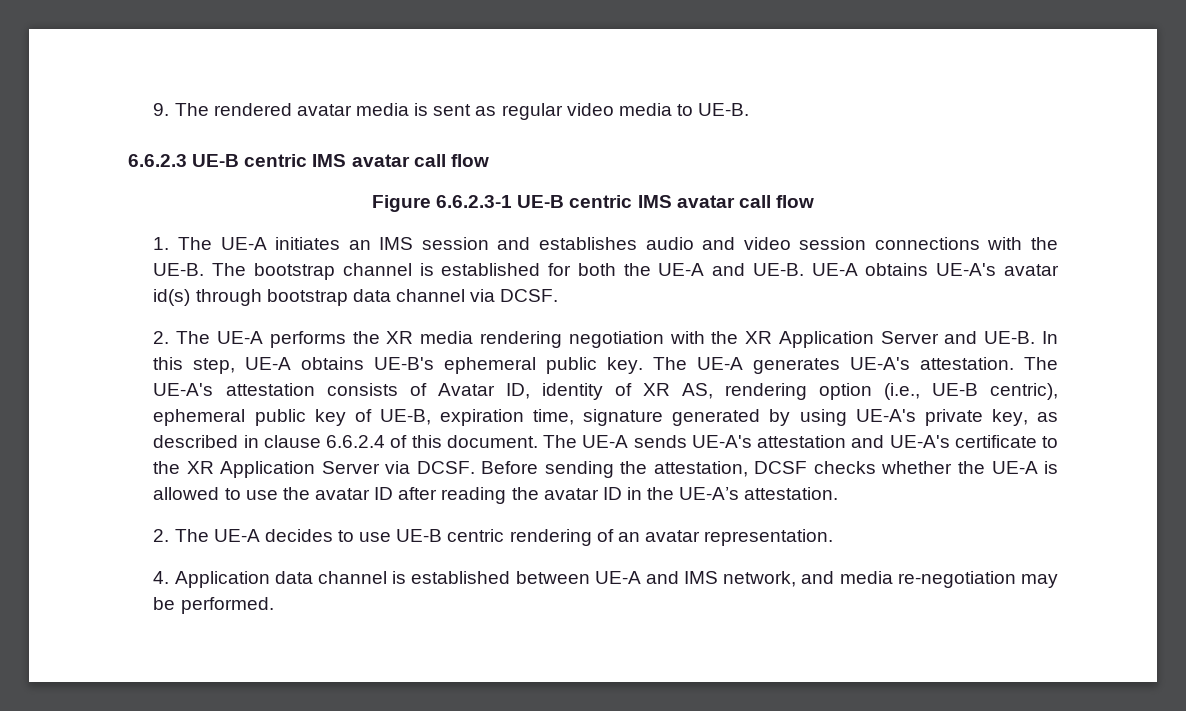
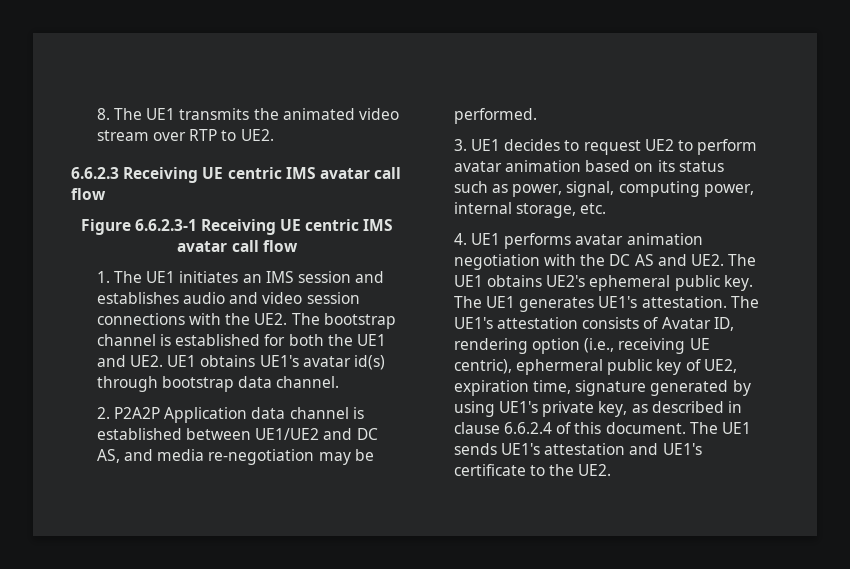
- 9. The rendered avatar media is sent as regular video media to UE-B.
+ 8. The UE1 transmits the animated video stream over RTP to UE2.
- 6.6.2.3 UE-B centric IMS avatar call flow
+ 6.6.2.3 Receiving UE centric IMS avatar call flow
- Figure 6.6.2.3-1 UE-B centric IMS avatar call flow
+ Figure 6.6.2.3-1 Receiving UE centric IMS avatar call flow
- 1. The UE-A initiates an IMS session and establishes audio and video session connections with the UE-B. The bootstrap channel is established for both the UE-A and UE-B. UE-A obtains UE-A's avatar id(s) through bootstrap data channel via DCSF.
- 2. The UE-A performs the XR media rendering negotiation with the XR Application Server and UE-B. In this step, UE-A obtains UE-B's ephemeral public key.
+ 1. The UE1 initiates an IMS session and establishes audio and video session connections with the UE2. The bootstrap channel is established for both the UE1 and UE2. UE1 obtains UE1's avatar id(s) through bootstrap data channel.
+ 2. P2A2P Application data channel is established between UE1/UE2 and DC AS, and media re-negotiation may be performed.
+ 3. UE1 decides to request UE2 to perform avatar animation based on its status such as power, signal, computing power, internal storage, etc.
+ 4. UE1 performs avatar animation negotiation with the DC AS and UE2. The UE1 obtains UE2's ephemeral public key.
- The UE-A generates UE-A's attestation.
+ The UE1 generates UE1's attestation.
- The UE-A's attestation consists of Avatar ID, identity of XR AS, rendering option (i.e., UE-B centric), ephemeral public key of UE-B, expiration time, signature generated by using UE-A's private key, as described in clause 6.6.2.4 of this document.
+ The UE1's attestation consists of Avatar ID, rendering option (i.e., receiving UE centric), ephermeral public key of UE2, expiration time, signature generated by using UE1's private key, as described in clause 6.6.2.4 of this document.
- The UE-A sends UE-A's attestation and UE-A's certificate to the XR Application Server via DCSF. Before sending the attestation, DCSF checks whether the UE-A is allowed to use the avatar ID after reading the avatar ID in the UE-A’s attestation.
- 2. The UE-A decides to use UE-B centric rendering of an avatar representation.
- 4. Application data channel is established between UE-A and IMS network, and media re-negotiation may be performed.
+ The UE1 sends UE1's attestation and UE1's certificate to the UE2.

